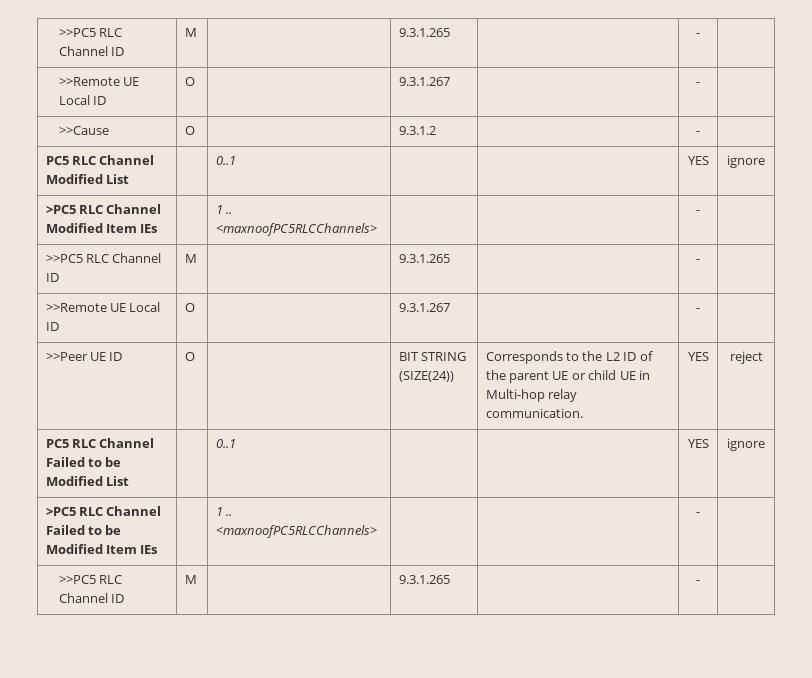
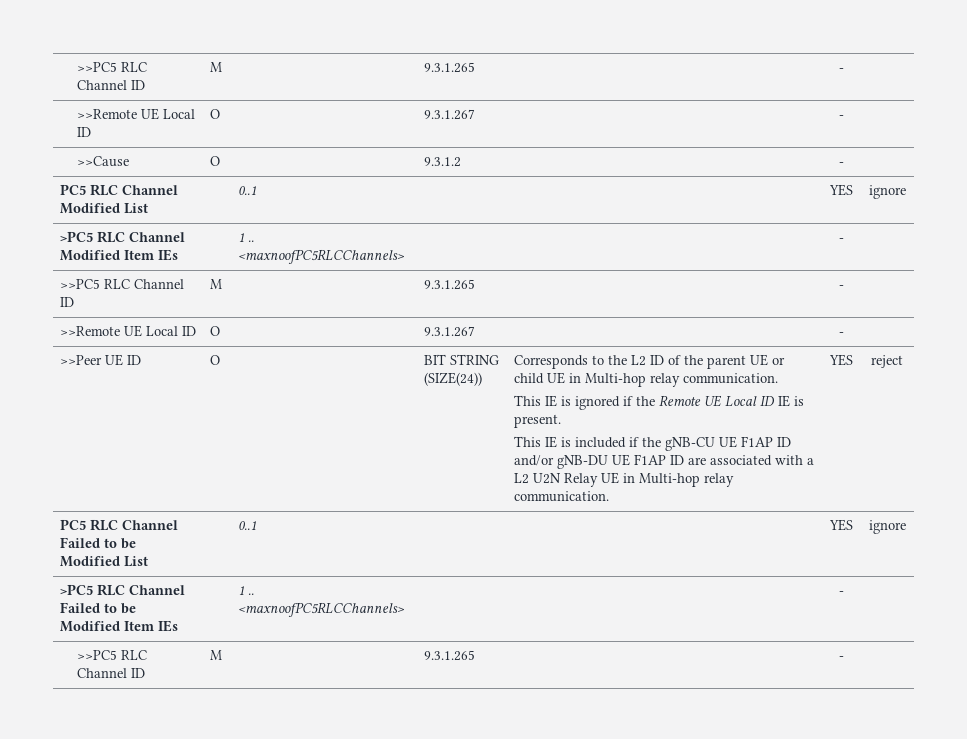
+ This IE is ignored if the Remote UE Local ID IE is present.
+ This IE is included if the gNB-CU UE F1AP ID and/or gNB-DU UE F1AP ID are associated with a L2 U2N Relay UE in Multi-hop relay communication.

